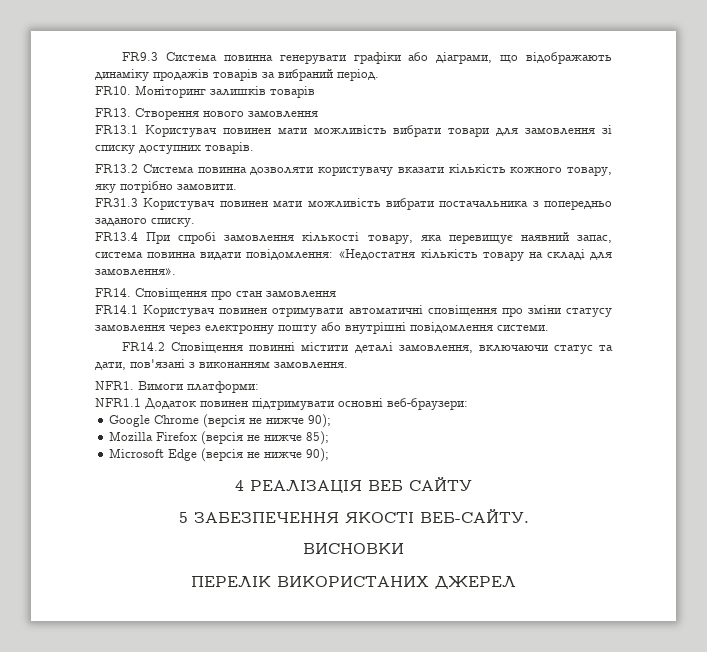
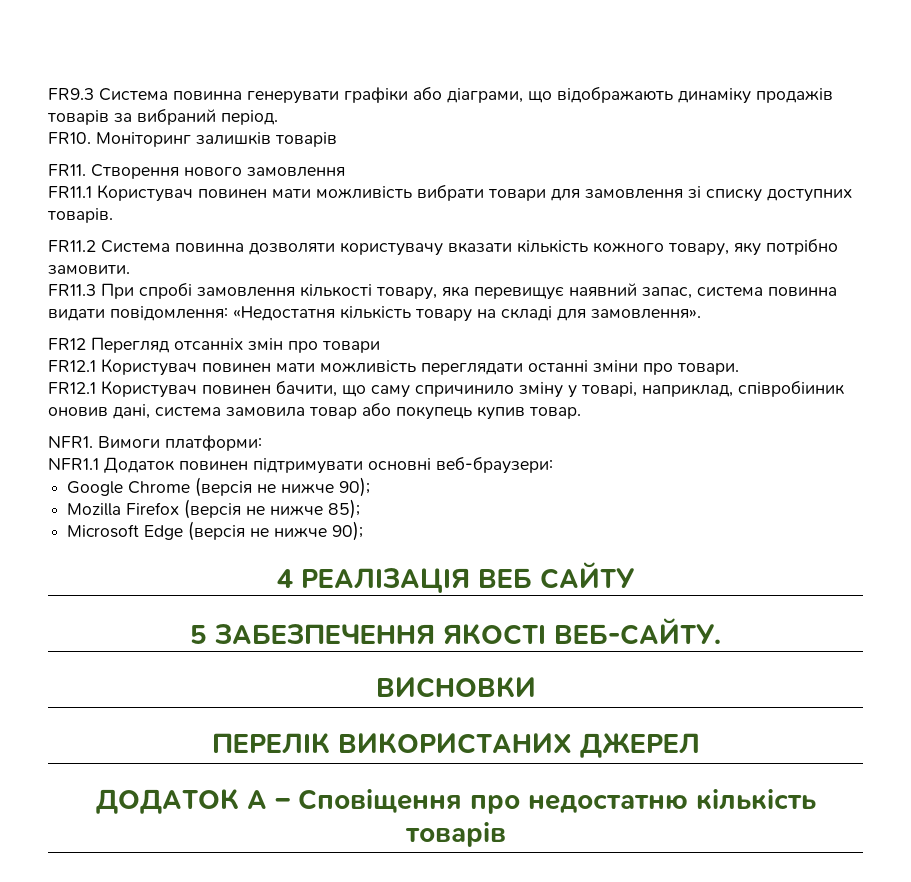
- FR13.
+ FR11.
- FR13.1 Користувач повинен мати можливість вибрати товари для замовлення зі списку доступних товарів.
+ FR11.1 Користувач повинен мати можливість вибрати товари для замовлення зі списку доступних товарів.
- FR13.2 Система повинна дозволяти користувачу вказати кількість кожного товару, яку потрібно замовити.
+ FR11.2 Система повинна дозволяти користувачу вказати кількість кожного товару, яку потрібно замовити.
- FR31.3 Користувач повинен мати можливість вибрати постачальника з попередньо заданого списку.
- FR13.4 При спробі замовлення кількості товару, яка перевищує наявний запас, система повинна видати повідомлення: «Недостатня кількість товару на складі для замовлення».
+ FR11.3 При спробі замовлення кількості товару, яка перевищує наявний запас, система повинна видати повідомлення: «Недостатня кількість товару на складі для замовлення».
- FR14. Сповіщення про стан замовлення
- FR14.1 Користувач повинен отримувати автоматичні сповіщення про зміни статусу замовлення через електронну пошту або внутрішні повідомлення системи.
- FR14.2 Сповіщення повинні містити деталі замовлення, включаючи статус та дати, пов'язані з виконанням замовлення.
+ FR12 Перегляд отсанніх змін про товари
+ FR12.1 Користувач повинен мати можливість переглядати останні зміни про товари.
+ FR12.1 Користувач повинен бачити, що саму спричинило зміну у товарі, наприклад, співробіиник оновив дані, система замовила товар або покупець купив товар.
+ ДОДАТОК А – Сповіщення про недостатню кількість товарів

